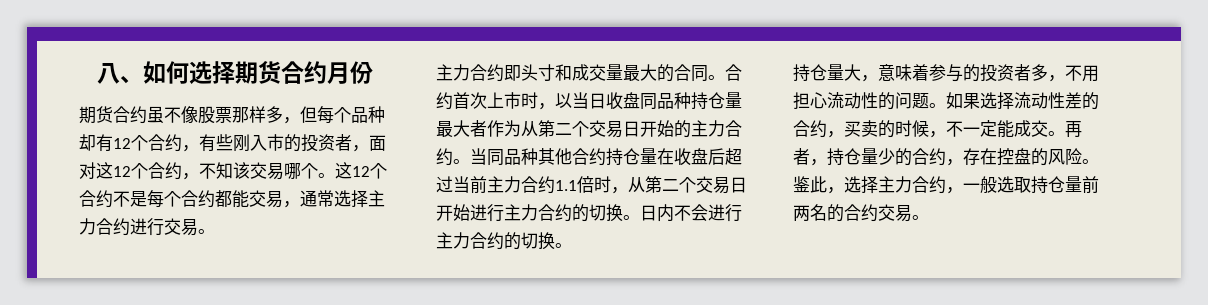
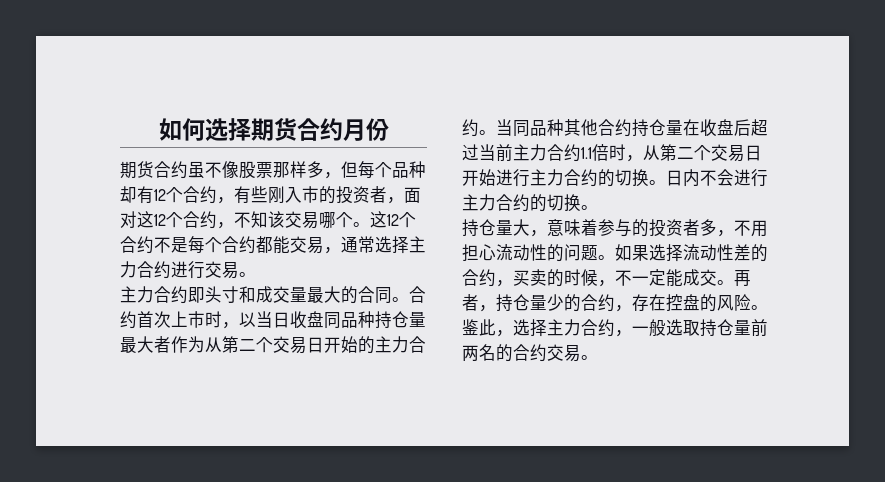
- 八、如何选择期货合约月份
+ 如何选择期货合约月份

